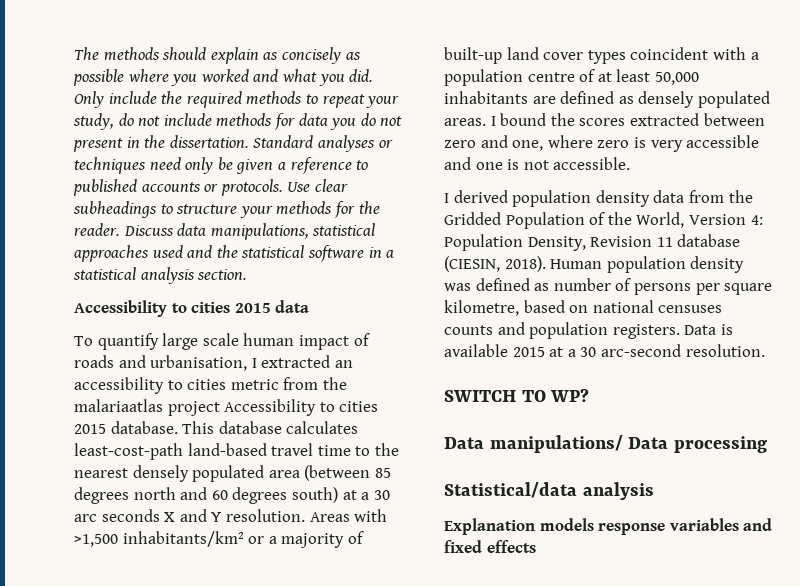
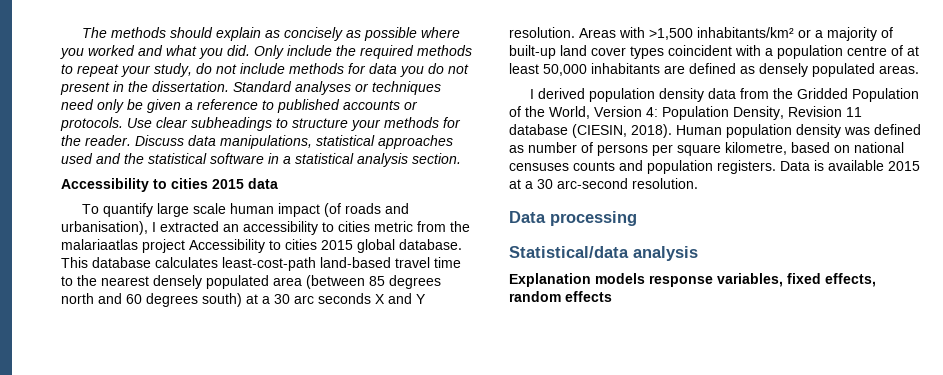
- To quantify large scale human impact of roads and urbanisation, I extracted an accessibility to cities metric from the malariaatlas project Accessibility to cities 2015 database.
+ To quantify large scale human impact (of roads and urbanisation), I extracted an accessibility to cities metric from the malariaatlas project Accessibility to cities 2015 global database.
- I bound the scores extracted between zero and one, where zero is very accessible and one is not accessible.
- SWITCH TO WP?
- Data manipulations/ Data processing
+ Data processing
- Explanation models response variables and fixed effects
+ Explanation models response variables, fixed effects, random effects

